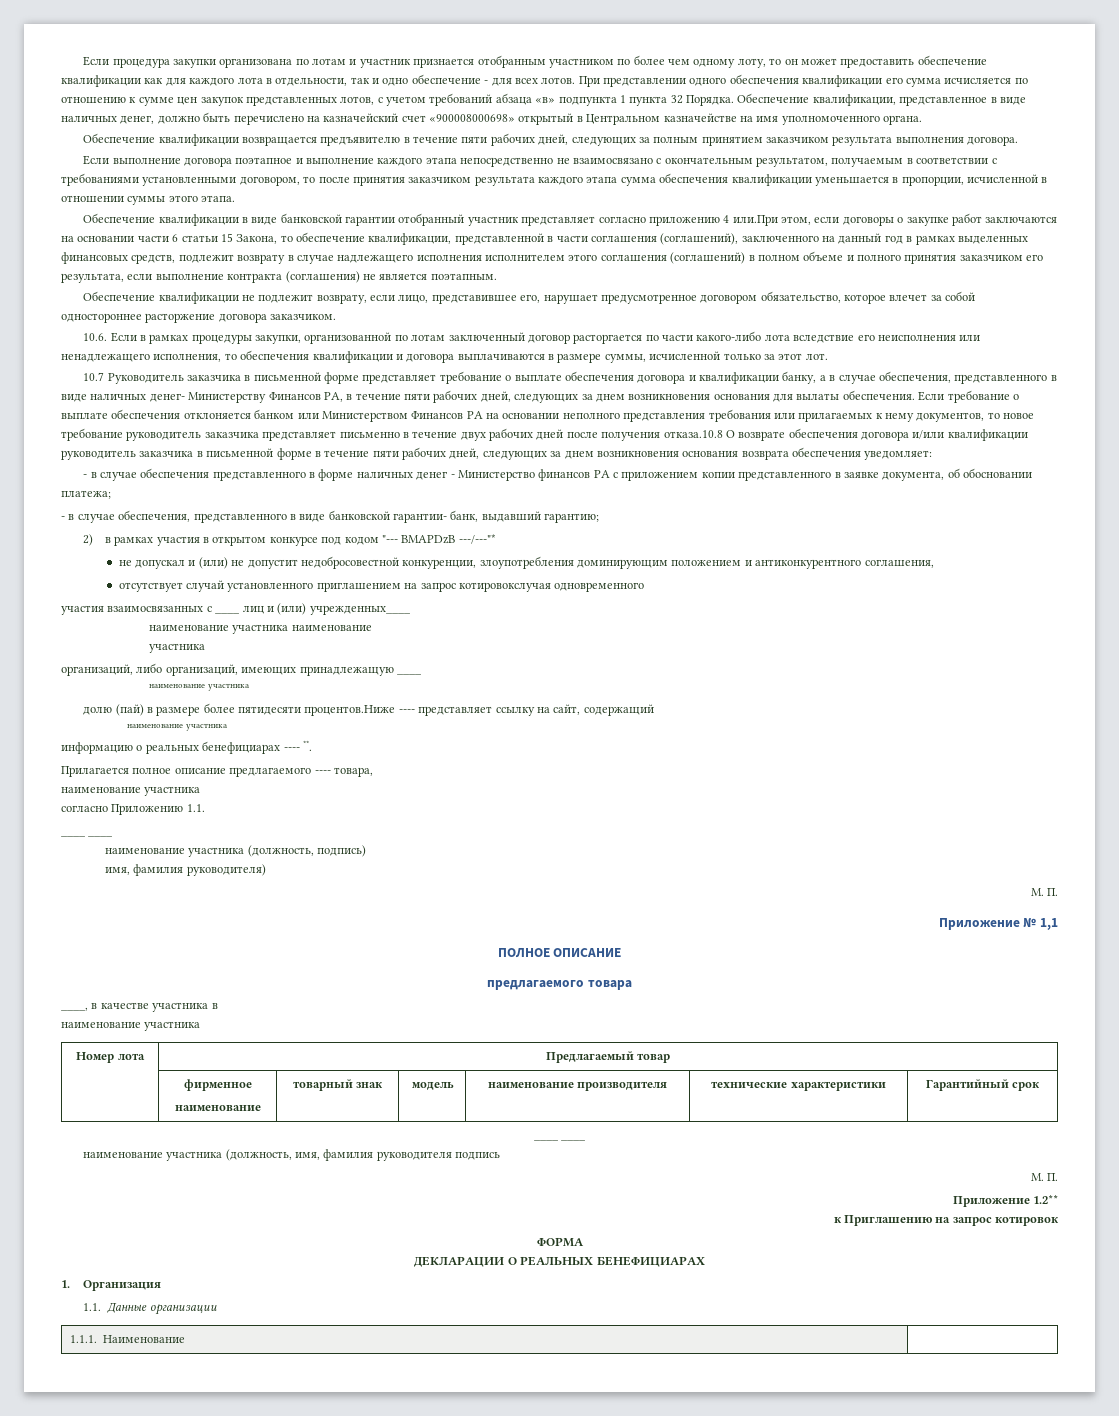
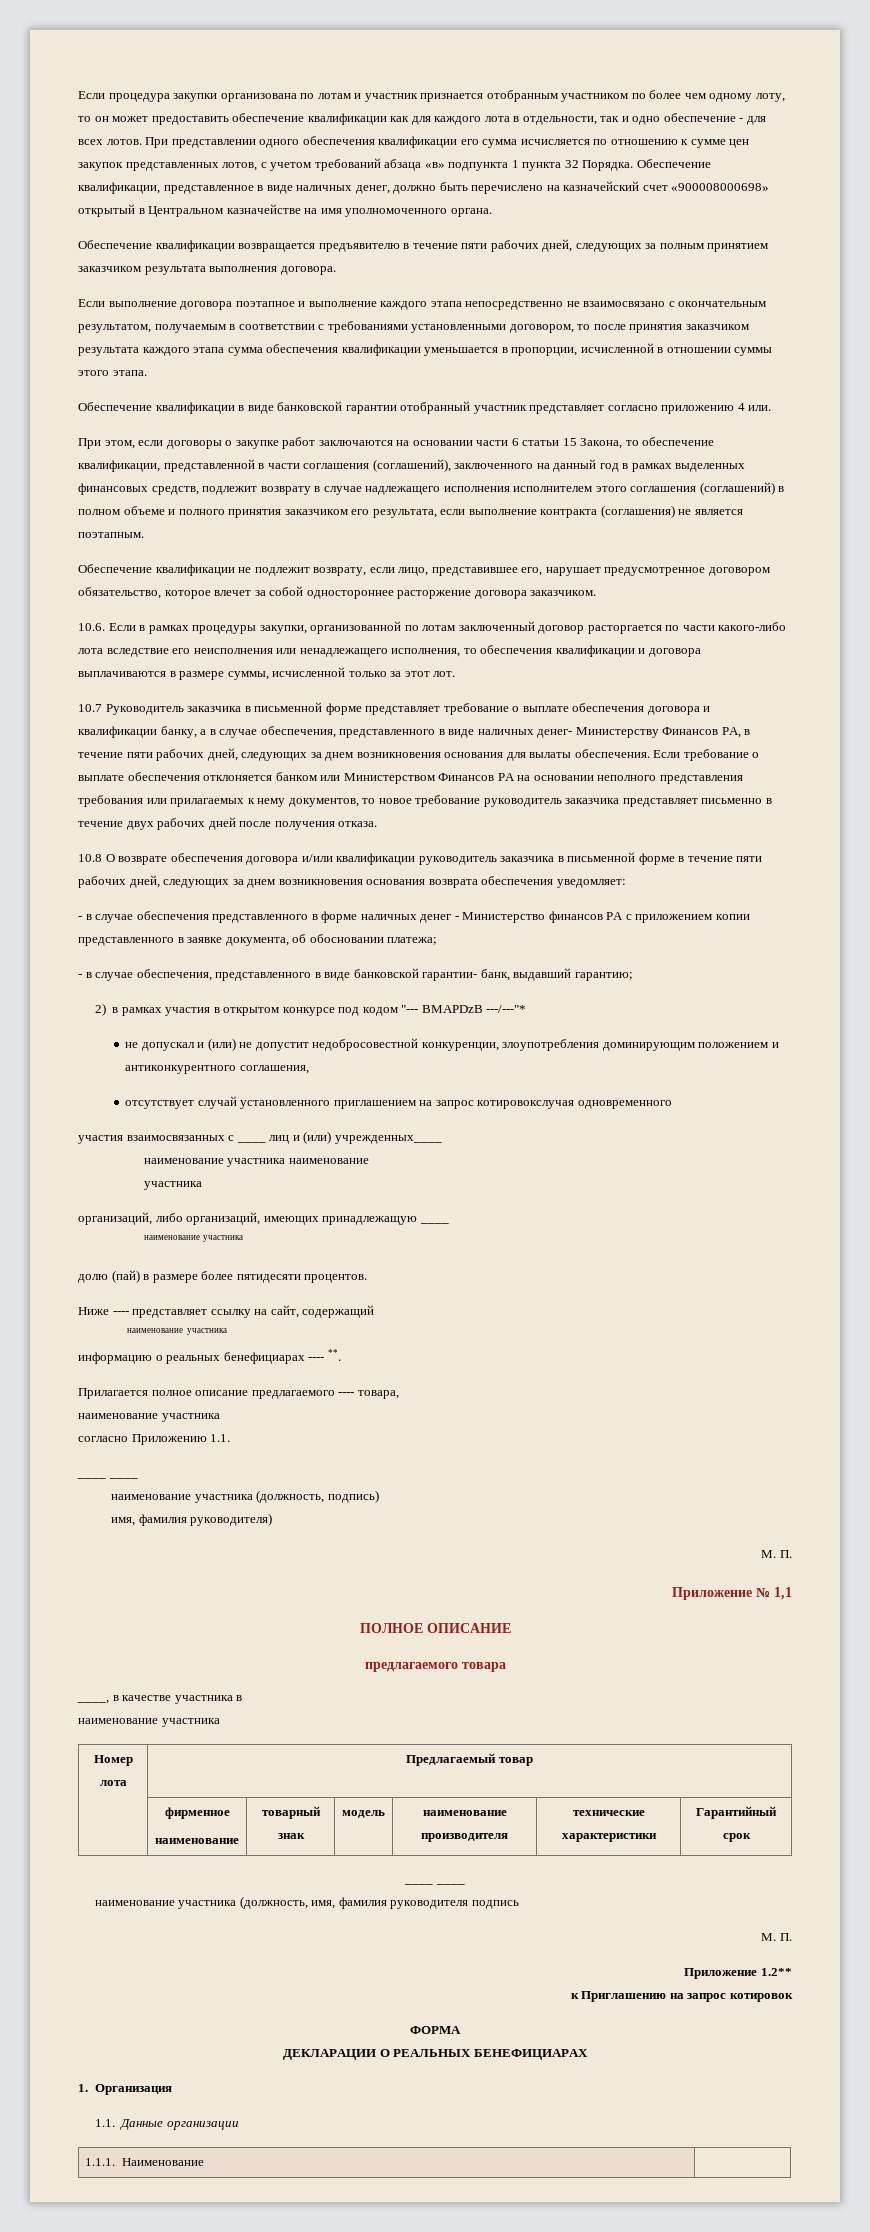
- Обеспечение квалификации в виде банковской гарантии отобранный участник представляет согласно приложению 4 или.При этом, если договоры о закупке работ заключаются на основании части 6 статьи 15 Закона, то обеспечение квалификации, представленной в части соглашения (соглашений), заключенного на данный год в рамках выделенных финансовых средств, подлежит возврату в случае надлежащего исполнения исполнителем этого соглашения (соглашений) в полном объеме и полного принятия заказчиком его результата, если выполнение контракта (соглашения) не является поэтапным.
+ Обеспечение квалификации в виде банковской гарантии отобранный участник представляет согласно приложению 4 или.
+ При этом, если договоры о закупке работ заключаются на основании части 6 статьи 15 Закона, то обеспечение квалификации, представленной в части соглашения (соглашений), заключенного на данный год в рамках выделенных финансовых средств, подлежит возврату в случае надлежащего исполнения исполнителем этого соглашения (соглашений) в полном объеме и полного принятия заказчиком его результата, если выполнение контракта (соглашения) не является поэтапным.
- Если требование о выплате обеспечения отклоняется банком или Министерством Финансов РА на основании неполного представления требования или прилагаемых к нему документов, то новое требование руководитель заказчика представляет письменно в течение двух рабочих дней после получения отказа.10.8 О возврате обеспечения договора и/или квалификации руководитель заказчика в письменной форме в течение пяти рабочих дней, следующих за днем возникновения основания возврата обеспечения уведомляет:
+ Если требование о выплате обеспечения отклоняется банком или Министерством Финансов РА на основании неполного представления требования или прилагаемых к нему документов, то новое требование руководитель заказчика представляет письменно в течение двух рабочих дней после получения отказа.
+ 10.8 О возврате обеспечения договора и/или квалификации руководитель заказчика в письменной форме в течение пяти рабочих дней, следующих за днем возникновения основания возврата обеспечения уведомляет:
- долю (пай) в размере более пятидесяти процентов.Ниже ---- представляет ссылку на сайт, содержащий
+ долю (пай) в размере более пятидесяти процентов.
+ Ниже ---- представляет ссылку на сайт, содержащий

